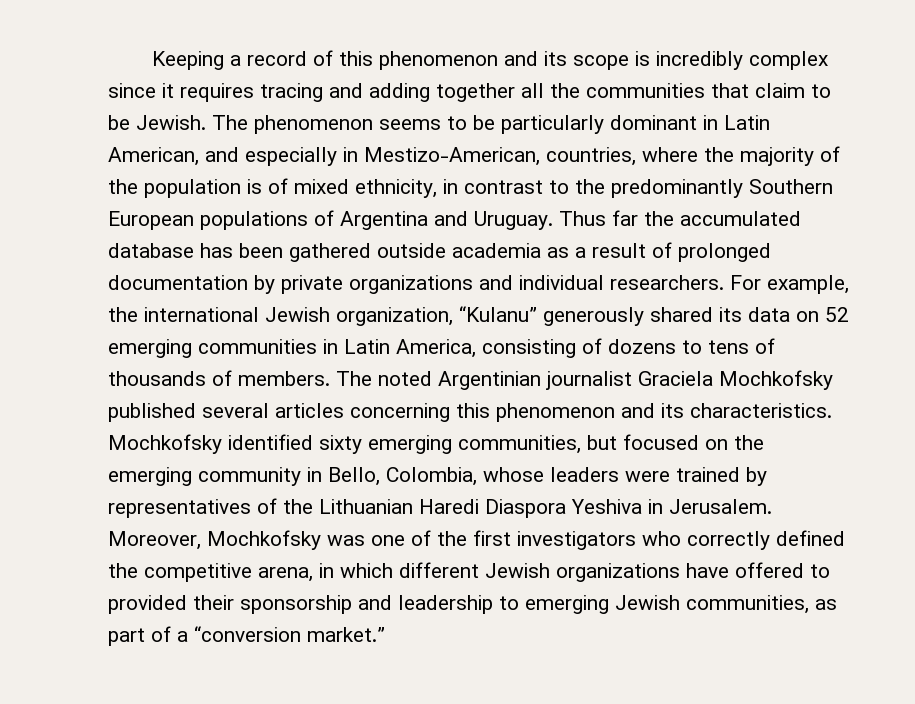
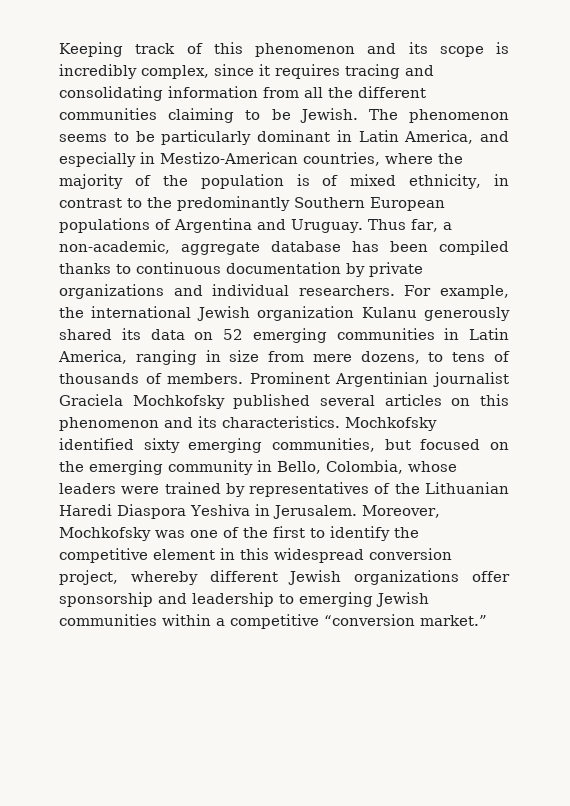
- Keeping a record of this phenomenon and its scope is incredibly complex since it requires tracing and adding together all the communities that claim to be Jewish.
+ Keeping track of this phenomenon and its scope is incredibly complex, since it requires tracing and consolidating information from all the different communities claiming to be Jewish.
- The phenomenon seems to be particularly dominant in Latin American, and especially in Mestizo-American, countries, where the majority of the population is of mixed ethnicity, in contrast to the predominantly Southern European populations of Argentina and Uruguay.
+ The phenomenon seems to be particularly dominant in Latin America, and especially in Mestizo-American countries, where the majority of the population is of mixed ethnicity, in contrast to the predominantly Southern European populations of Argentina and Uruguay.
- Thus far the accumulated database has been gathered outside academia as a result of prolonged documentation by private organizations and individual researchers.
+ Thus far, a non-academic, aggregate database has been compiled thanks to continuous documentation by private organizations and individual researchers.
- For example, the international Jewish organization, “Kulanu” generously shared its data on 52 emerging communities in Latin America, consisting of dozens to tens of thousands of members.
+ For example, the international Jewish organization Kulanu generously shared its data on 52 emerging communities in Latin America, ranging in size from mere dozens, to tens of thousands of members.
- The noted Argentinian journalist Graciela Mochkofsky published several articles concerning this phenomenon and its characteristics.
+ Prominent Argentinian journalist Graciela Mochkofsky published several articles on this phenomenon and its characteristics.
- Moreover, Mochkofsky was one of the first investigators who correctly defined the competitive arena, in which different Jewish organizations have offered to provided their sponsorship and leadership to emerging Jewish communities, as part of a “conversion market.”
+ Moreover, Mochkofsky was one of the first to identify the competitive element in this widespread conversion project, whereby different Jewish organizations offer sponsorship and leadership to emerging Jewish communities within a competitive “conversion market.”

